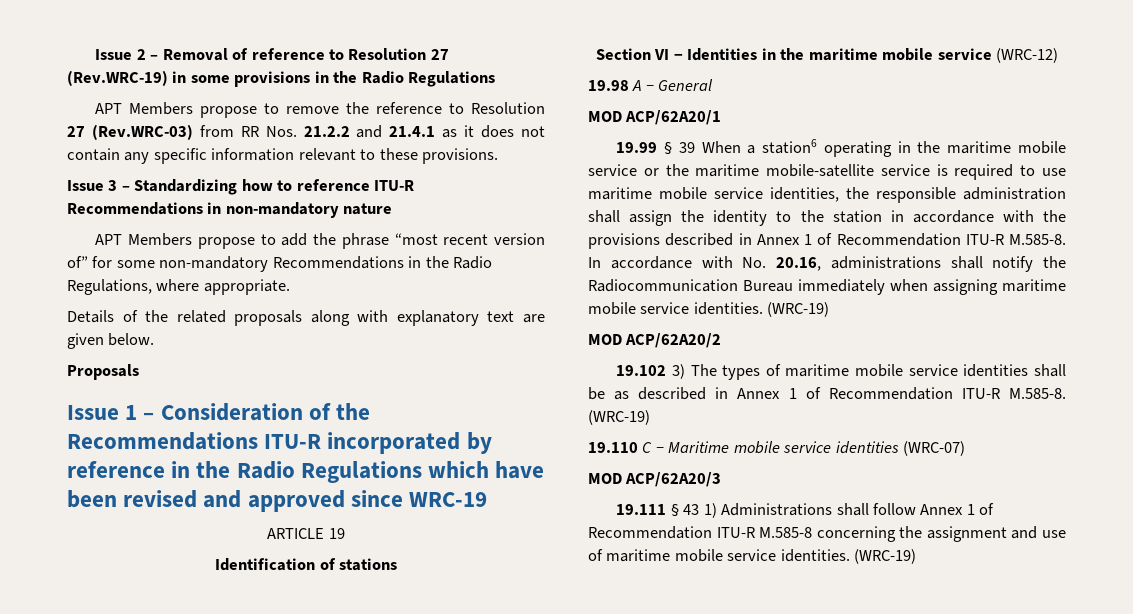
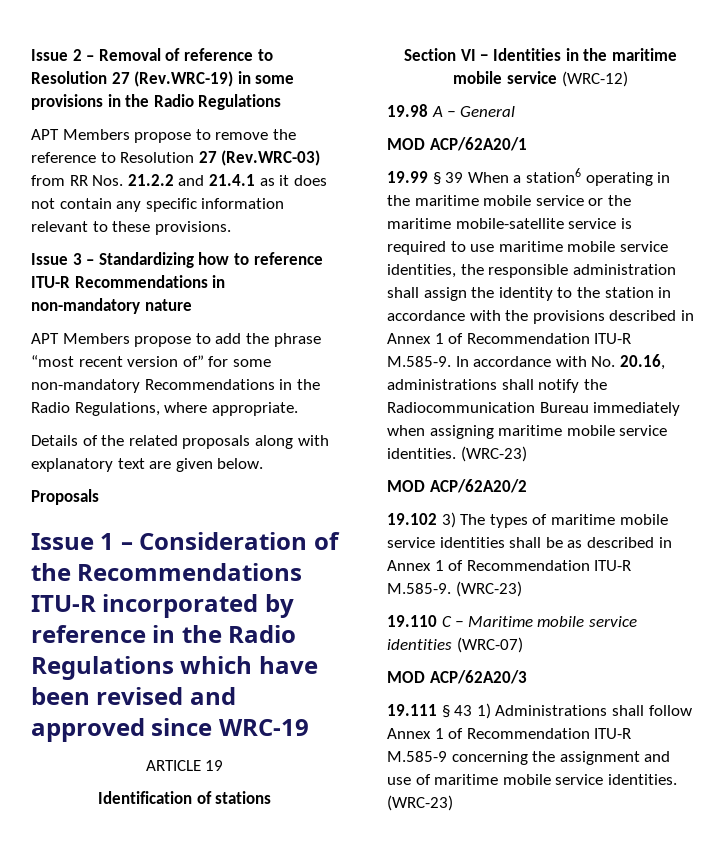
- 19.99 § 39 When a station6 operating in the maritime mobile service or the maritime mobile-satellite service is required to use maritime mobile service identities, the responsible administration shall assign the identity to the station in accordance with the provisions described in Annex 1 of Recommendation ITU-R M.585-8. In accordance with No. 20.16, administrations shall notify the Radiocommunication Bureau immediately when assigning maritime mobile service identities. (WRC-19)
+ 19.99 § 39 When a station6 operating in the maritime mobile service or the maritime mobile-satellite service is required to use maritime mobile service identities, the responsible administration shall assign the identity to the station in accordance with the provisions described in Annex 1 of Recommendation ITU-R M.585-9. In accordance with No. 20.16, administrations shall notify the Radiocommunication Bureau immediately when assigning maritime mobile service identities. (WRC-23)
- 19.102 3) The types of maritime mobile service identities shall be as described in Annex 1 of Recommendation ITU-R M.585-8. (WRC-19)
+ 19.102 3) The types of maritime mobile service identities shall be as described in Annex 1 of Recommendation ITU-R M.585-9. (WRC-23)
- 19.111 § 43 1) Administrations shall follow Annex 1 of Recommendation ITU-R M.585-8 concerning the assignment and use of maritime mobile service identities. (WRC-19)
+ 19.111 § 43 1) Administrations shall follow Annex 1 of Recommendation ITU-R M.585-9 concerning the assignment and use of maritime mobile service identities. (WRC-23)

